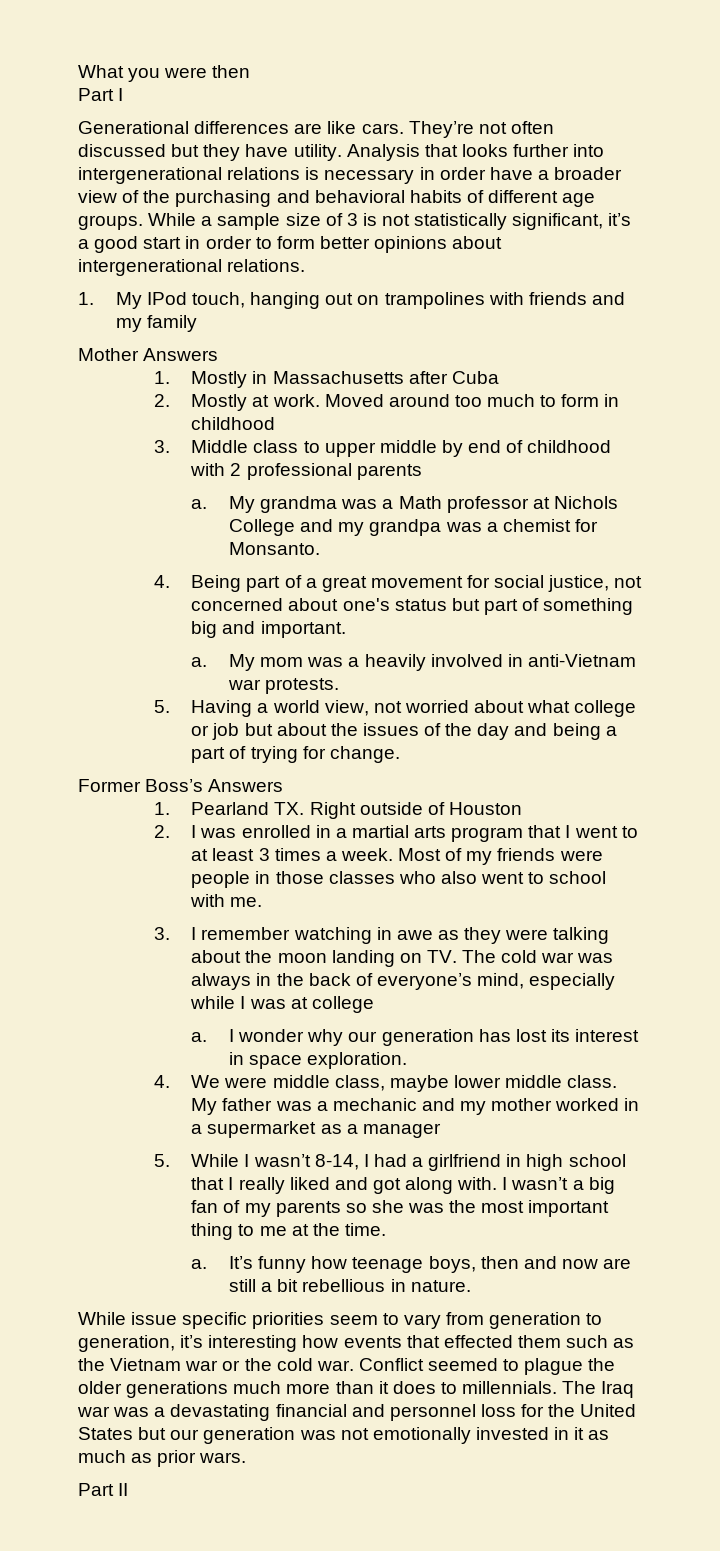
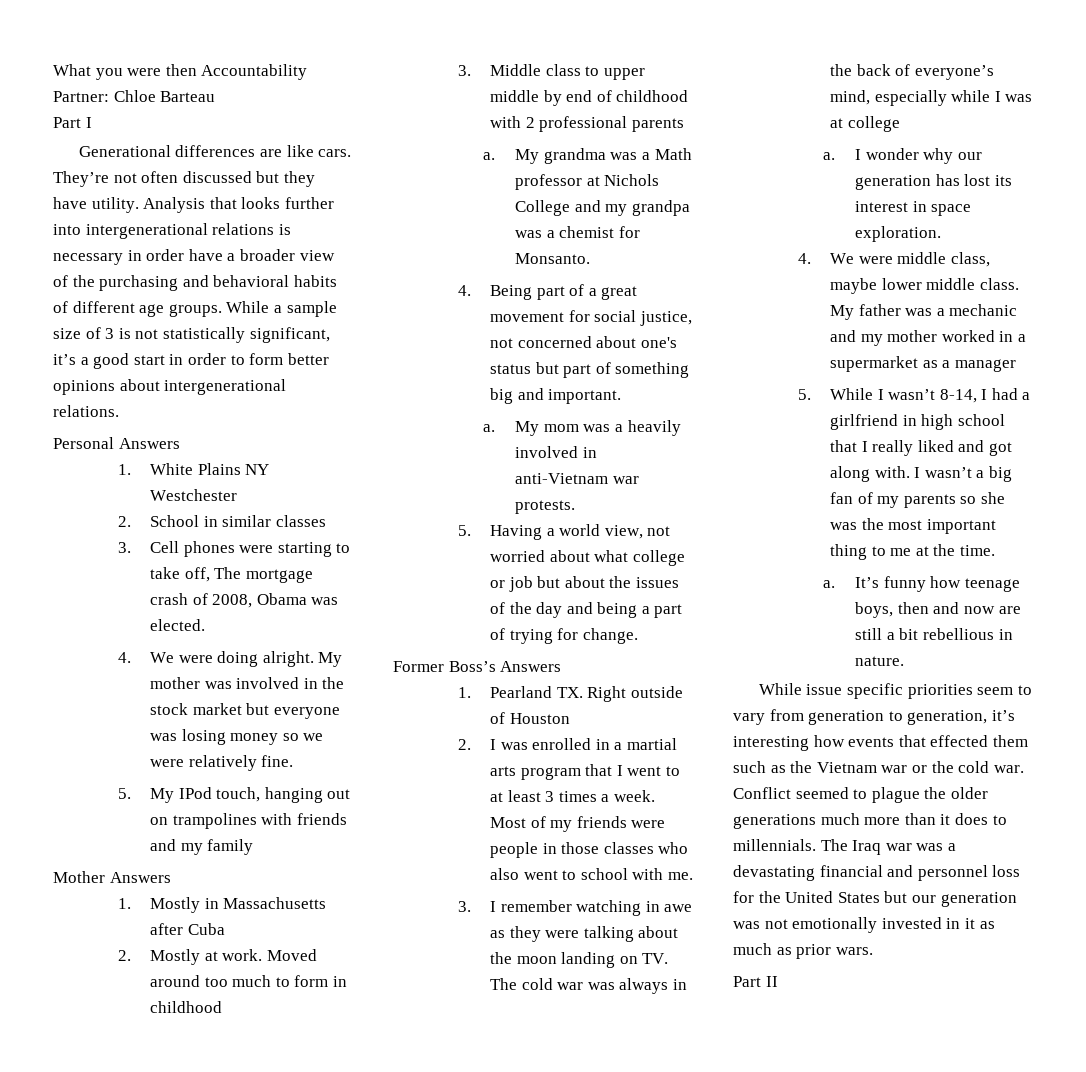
- What you were then
+ What you were then Accountability Partner: Chloe Barteau
- 1. My IPod touch, hanging out on trampolines with friends and my family
+ Personal Answers
+ 1. White Plains NY Westchester
+ 2. School in similar classes
+ 3. Cell phones were starting to take off, The mortgage crash of 2008, Obama was elected.
+ 4. We were doing alright. My mother was involved in the stock market but everyone was losing money so we were relatively fine.
+ 5. My IPod touch, hanging out on trampolines with friends and my family

